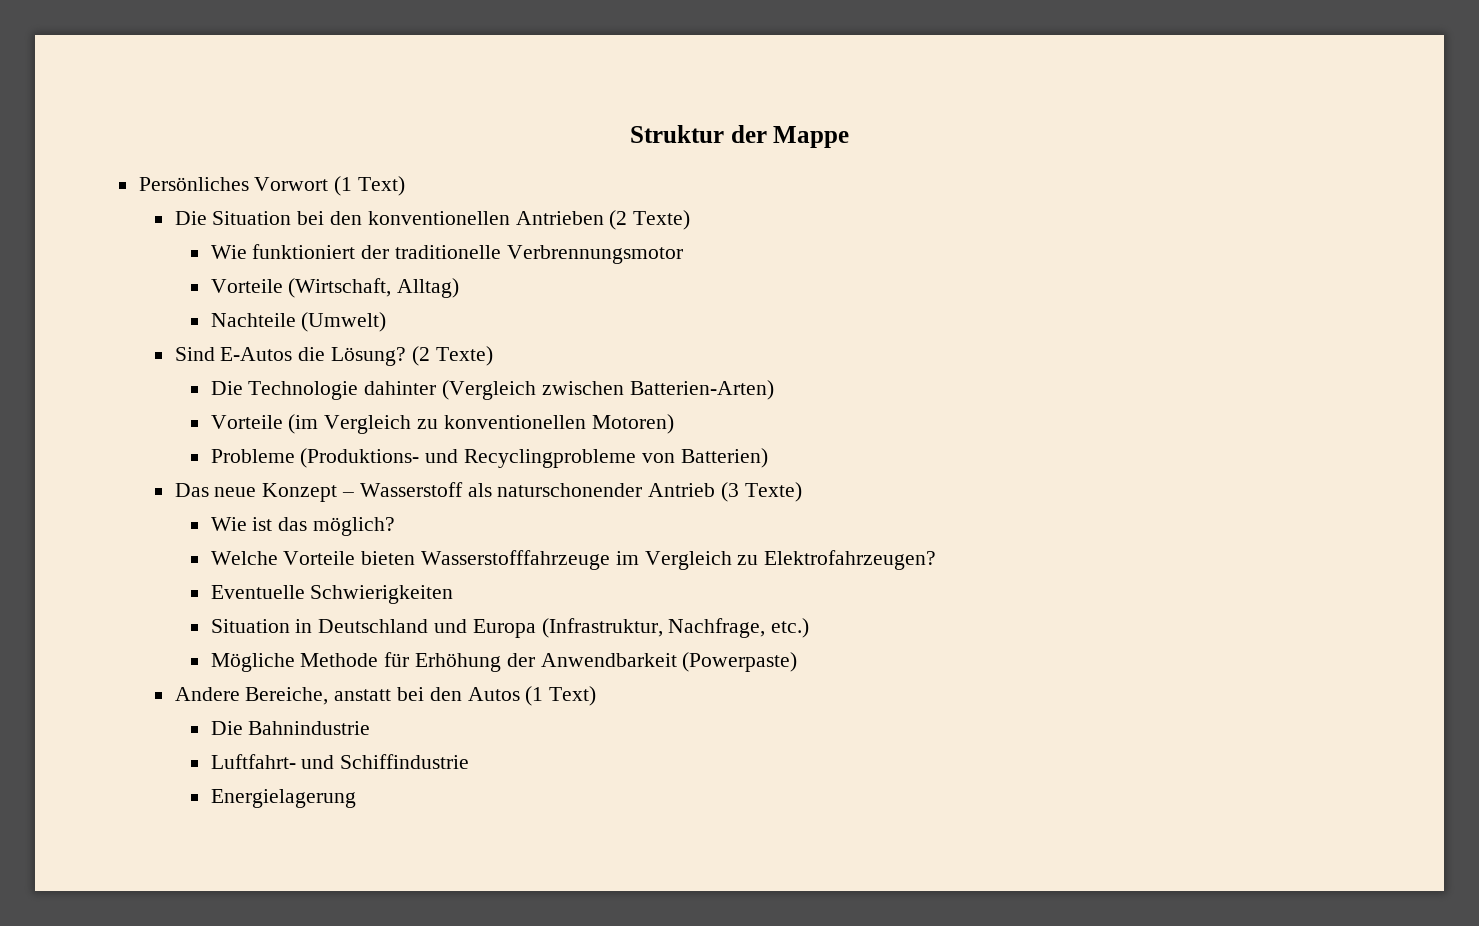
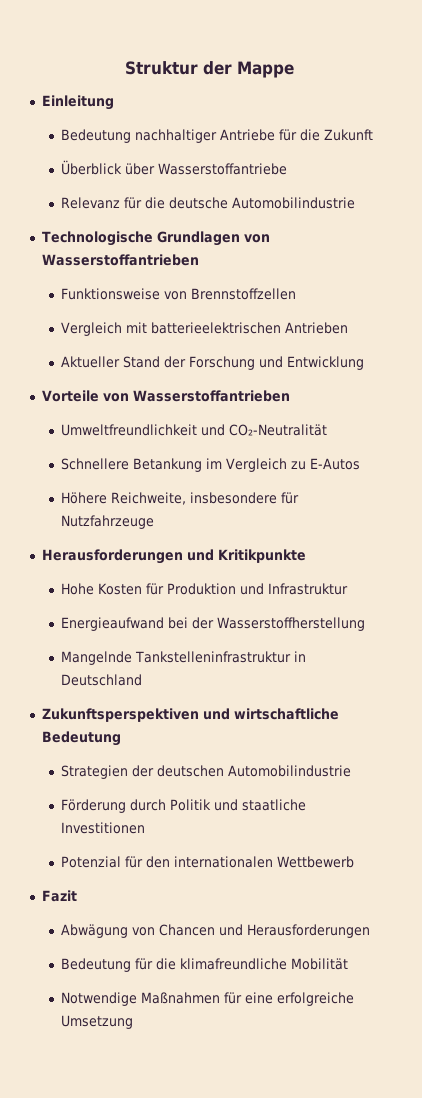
- Persönliches Vorwort (1 Text)
- Die Situation bei den konventionellen Antrieben (2 Texte)
- Wie funktioniert der traditionelle Verbrennungsmotor
- Vorteile (Wirtschaft, Alltag)
- Nachteile (Umwelt)
- Sind E-Autos die Lösung? (2 Texte)
- Die Technologie dahinter (Vergleich zwischen Batterien-Arten)
- Vorteile (im Vergleich zu konventionellen Motoren)
- Probleme (Produktions- und Recyclingprobleme von Batterien)
- Das neue Konzept – Wasserstoff als naturschonender Antrieb (3 Texte)
- Wie ist das möglich?
- Welche Vorteile bieten Wasserstofffahrzeuge im Vergleich zu Elektrofahrzeugen?
- Eventuelle Schwierigkeiten
- Situation in Deutschland und Europa (Infrastruktur, Nachfrage, etc.)
- Mögliche Methode für Erhöhung der Anwendbarkeit (Powerpaste)
- Andere Bereiche, anstatt bei den Autos (1 Text)
- Die Bahnindustrie
- Luftfahrt- und Schiffindustrie
- Energielagerung
+ Einleitung
+ Bedeutung nachhaltiger Antriebe für die Zukunft
+ Überblick über Wasserstoffantriebe
+ Relevanz für die deutsche Automobilindustrie
+ Technologische Grundlagen von Wasserstoffantrieben
+ Funktionsweise von Brennstoffzellen
+ Vergleich mit batterieelektrischen Antrieben
+ Aktueller Stand der Forschung und Entwicklung
+ Vorteile von Wasserstoffantrieben
+ Umweltfreundlichkeit und CO₂-Neutralität
+ Schnellere Betankung im Vergleich zu E-Autos
+ Höhere Reichweite, insbesondere für Nutzfahrzeuge
+ Herausforderungen und Kritikpunkte
+ Hohe Kosten für Produktion und Infrastruktur
+ Energieaufwand bei der Wasserstoffherstellung
+ Mangelnde Tankstelleninfrastruktur in Deutschland
+ Zukunftsperspektiven und wirtschaftliche Bedeutung
+ Strategien der deutschen Automobilindustrie
+ Förderung durch Politik und staatliche Investitionen
+ Potenzial für den internationalen Wettbewerb
+ Fazit
+ Abwägung von Chancen und Herausforderungen
+ Bedeutung für die klimafreundliche Mobilität
+ Notwendige Maßnahmen für eine erfolgreiche Umsetzung

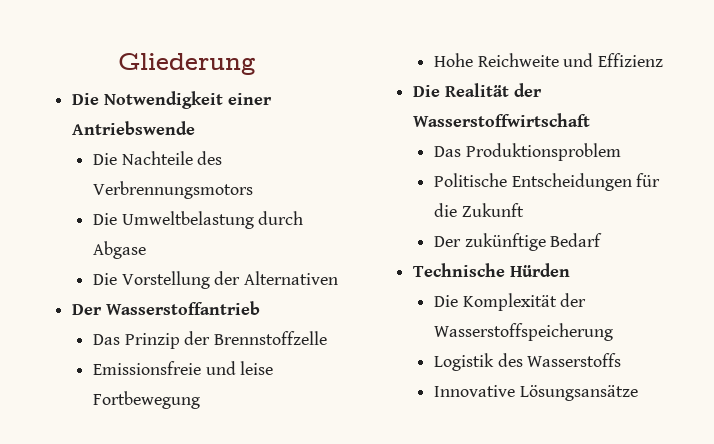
- Struktur der Mappe
- Einleitung
- Bedeutung nachhaltiger Antriebe für die Zukunft
- Überblick über Wasserstoffantriebe
- Relevanz für die deutsche Automobilindustrie
- Technologische Grundlagen von Wasserstoffantrieben
- Funktionsweise von Brennstoffzellen
- Vergleich mit batterieelektrischen Antrieben
- Aktueller Stand der Forschung und Entwicklung
- Vorteile von Wasserstoffantrieben
- Umweltfreundlichkeit und CO₂-Neutralität
- Schnellere Betankung im Vergleich zu E-Autos
- Höhere Reichweite, insbesondere für Nutzfahrzeuge
- Herausforderungen und Kritikpunkte
- Hohe Kosten für Produktion und Infrastruktur
- Energieaufwand bei der Wasserstoffherstellung
- Mangelnde Tankstelleninfrastruktur in Deutschland
- Zukunftsperspektiven und wirtschaftliche Bedeutung
- Strategien der deutschen Automobilindustrie
- Förderung durch Politik und staatliche Investitionen
- Potenzial für den internationalen Wettbewerb
- Fazit
- Abwägung von Chancen und Herausforderungen
- Bedeutung für die klimafreundliche Mobilität
- Notwendige Maßnahmen für eine erfolgreiche Umsetzung
+ Gliederung
+ Die Notwendigkeit einer Antriebswende
+ Die Nachteile des Verbrennungsmotors
+ Die Umweltbelastung durch Abgase
+ Die Vorstellung der Alternativen
+ Der Wasserstoffantrieb
+ Das Prinzip der Brennstoffzelle
+ Emissionsfreie und leise Fortbewegung
+ Hohe Reichweite und Effizienz
+ Die Realität der Wasserstoffwirtschaft
+ Das Produktionsproblem
+ Politische Entscheidungen für die Zukunft
+ Der zukünftige Bedarf
+ Technische Hürden
+ Die Komplexität der Wasserstoffspeicherung
+ Logistik des Wasserstoffs
+ Innovative Lösungsansätze

